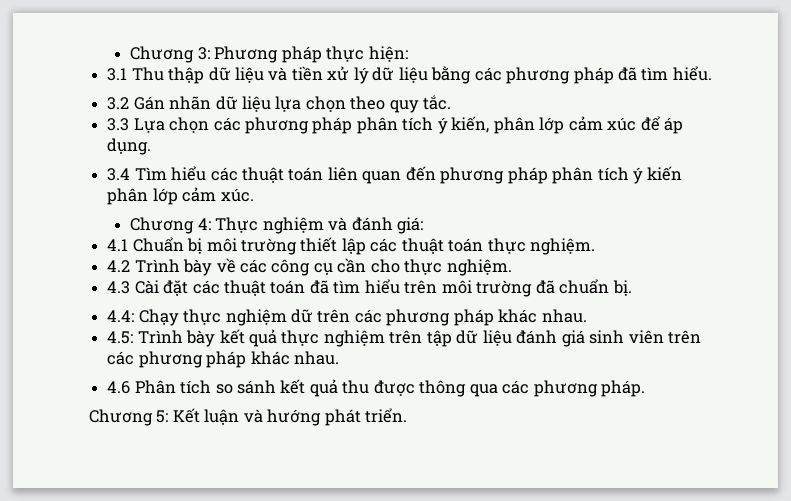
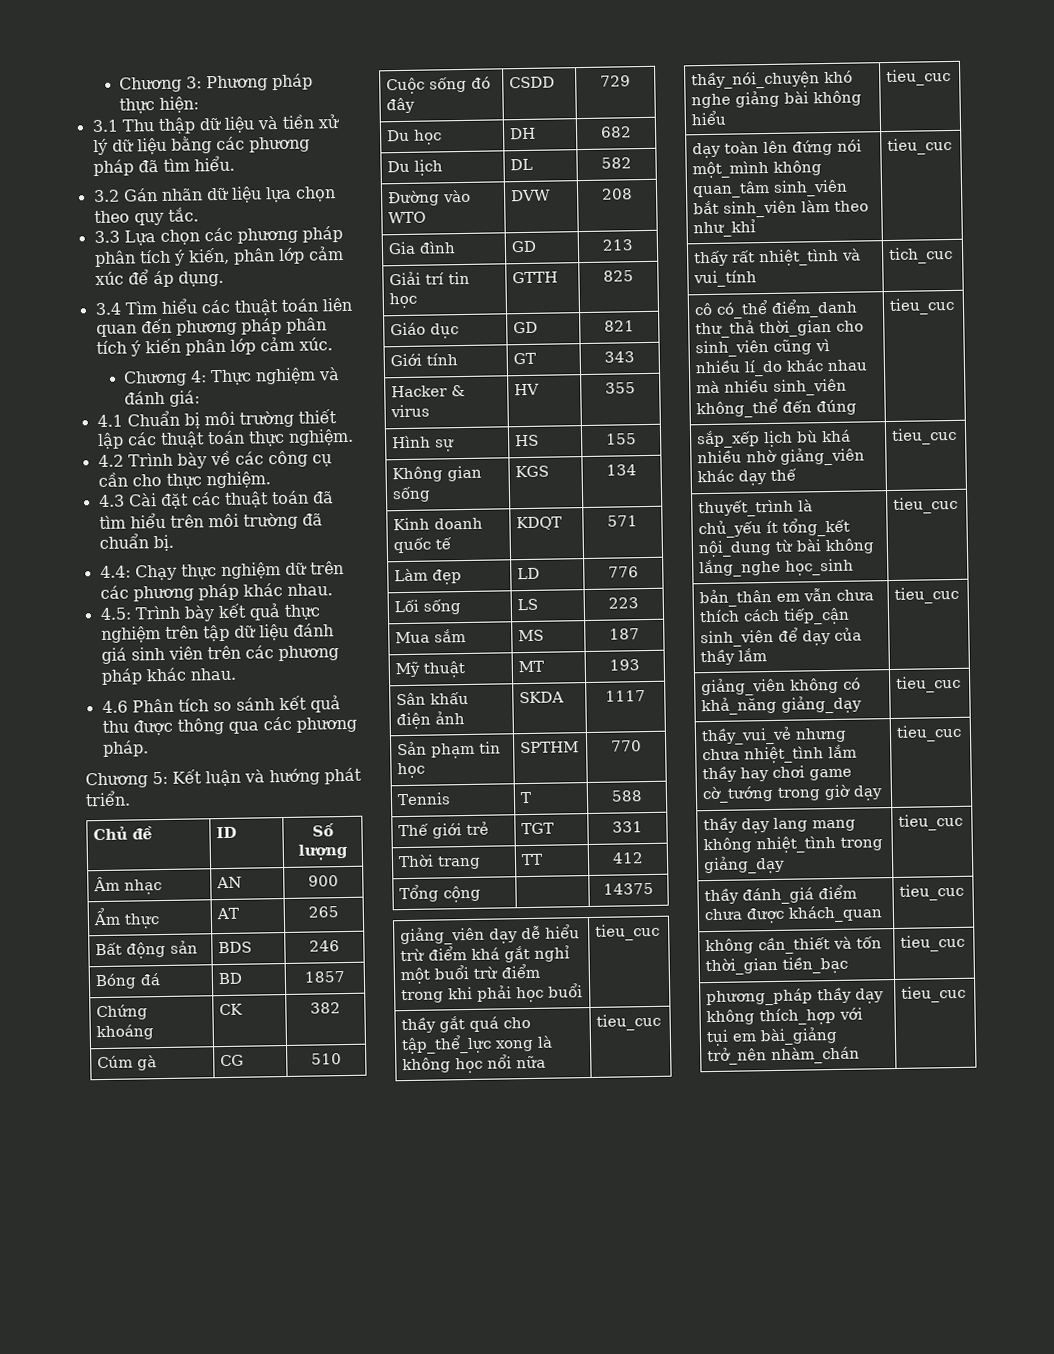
+ Chủ đề | ID | Số lượng
+ Âm nhạc | AN | 900
+ Ẩm thực | AT | 265
+ Bất động sản | BDS | 246
+ Bóng đá | BD | 1857
+ Chứng khoáng | CK | 382
+ Cúm gà | CG | 510
+ Cuộc sống đó đây | CSDD | 729
+ Du học | DH | 682
+ Du lịch | DL | 582
+ Đường vào WTO | DVW | 208
+ Gia đình | GD | 213
+ Giải trí tin học | GTTH | 825
+ Giáo dục | GD | 821
+ Giới tính | GT | 343
+ Hacker & virus | HV | 355
+ Hình sự | HS | 155
+ Không gian sống | KGS | 134
+ Kinh doanh quốc tế | KDQT | 571
+ Làm đẹp | LD | 776
+ Lối sống | LS | 223
+ Mua sắm | MS | 187
+ Mỹ thuật | MT | 193
+ Sân khấu điện ảnh | SKDA | 1117
+ Sản phạm tin học | SPTHM | 770
+ Tennis | T | 588
+ Thế giới trẻ | TGT | 331
+ Thời trang | TT | 412
+ Tổng cộng | | 14375
+ giảng_viên dạy dễ hiểu trừ điểm khá gắt nghỉ một buổi trừ điểm trong khi phải học buổi | tieu_cuc
+ thầy gắt quá cho tập_thể_lực xong là không học nổi nữa | tieu_cuc
+ thầy_nói_chuyện khó nghe giảng bài không hiểu | tieu_cuc
+ dạy toàn lên đứng nói một_mình không quan_tâm sinh_viên bắt sinh_viên làm theo như_khỉ | tieu_cuc
+ thấy rất nhiệt_tình và vui_tính | tich_cuc
+ cô có_thể điểm_danh thư_thả thời_gian cho sinh_viên cũng vì nhiều lí_do khác nhau mà nhiều sinh_viên không_thể đến đúng | tieu_cuc
+ sắp_xếp lịch bù khá nhiều nhờ giảng_viên khác dạy thế | tieu_cuc
+ thuyết_trình là chủ_yếu ít tổng_kết nội_dung từ bài không lắng_nghe học_sinh | tieu_cuc
+ bản_thân em vẫn chưa thích cách tiếp_cận sinh_viên để dạy của thầy lắm | tieu_cuc
+ giảng_viên không có khả_năng giảng_dạy | tieu_cuc
+ thầy_vui_vẻ nhưng chưa nhiệt_tình lắm thầy hay chơi game cờ_tướng trong giờ dạy | tieu_cuc
+ thầy dạy lang mang không nhiệt_tình trong giảng_dạy | tieu_cuc
+ thầy đánh_giá điểm chưa được khách_quan | tieu_cuc
+ không cần_thiết và tốn thời_gian tiền_bạc | tieu_cuc
+ phương_pháp thầy dạy không thích_hợp với tụi em bài_giảng trở_nên nhàm_chán | tieu_cuc

